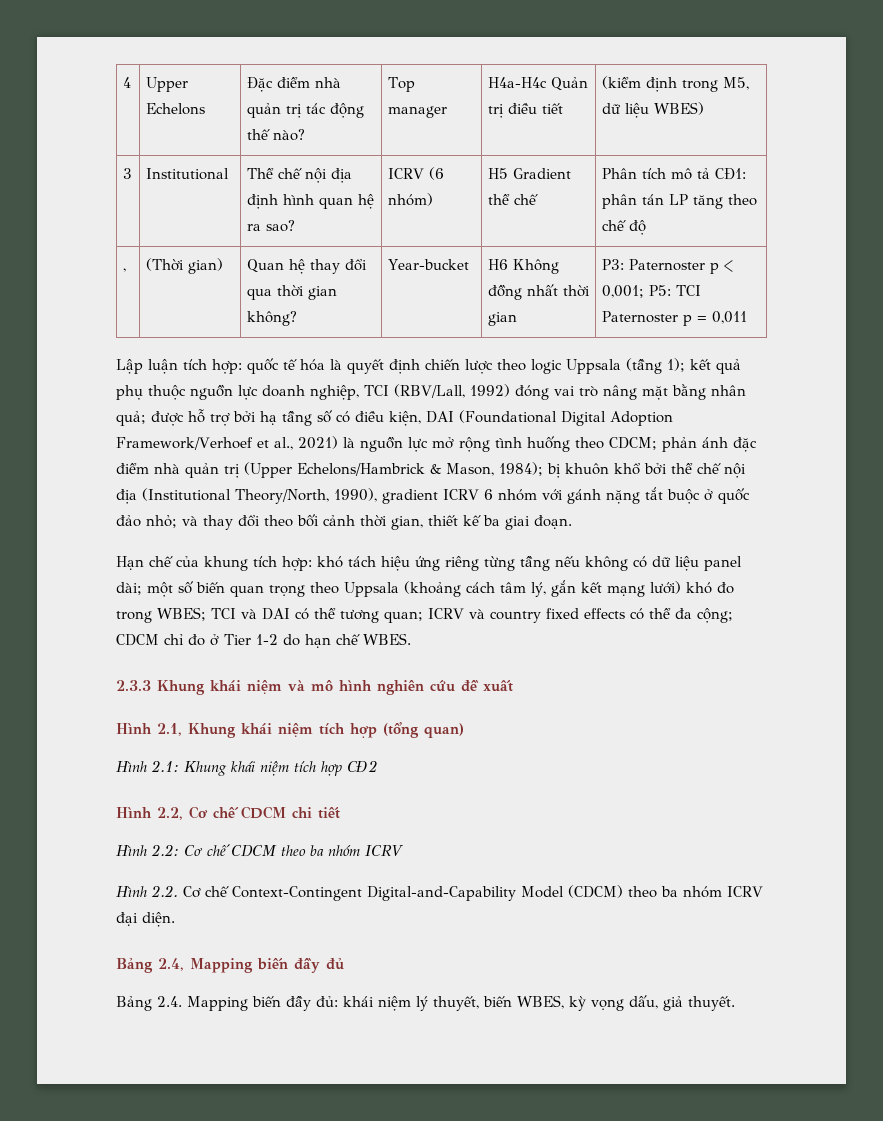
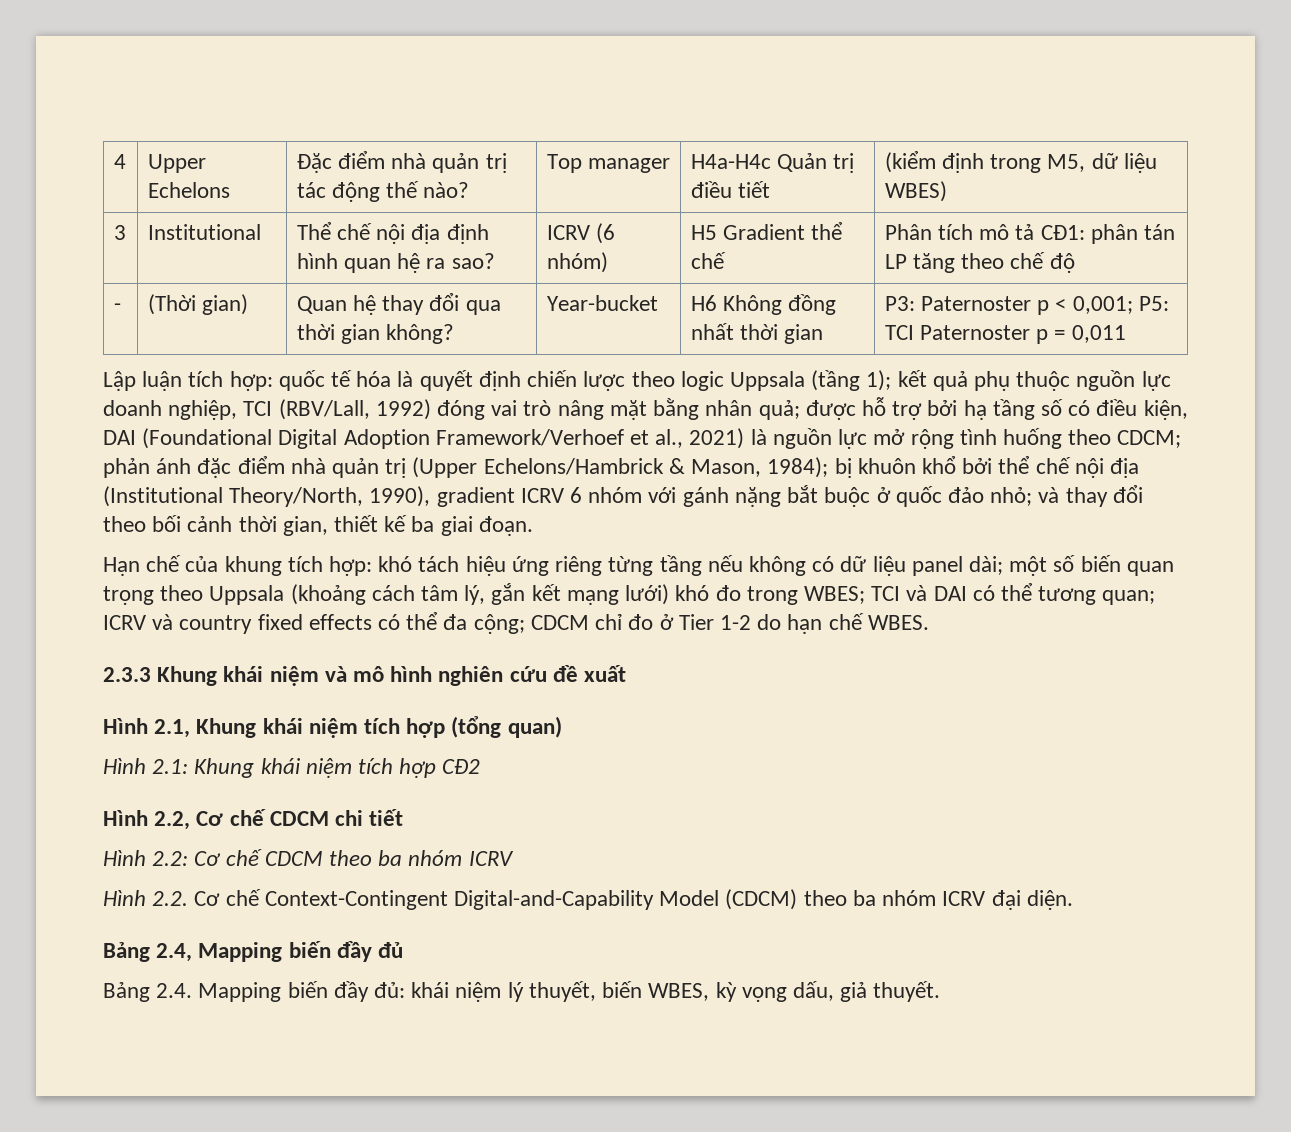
- , | (Thời gian) | Quan hệ thay đổi qua thời gian không? | Year-bucket | H6 Không đồng nhất thời gian | P3: Paternoster p < 0,001; P5: TCI Paternoster p = 0,011
+ - | (Thời gian) | Quan hệ thay đổi qua thời gian không? | Year-bucket | H6 Không đồng nhất thời gian | P3: Paternoster p < 0,001; P5: TCI Paternoster p = 0,011
- bị khuôn khổ bởi thể chế nội địa (Institutional Theory/North, 1990), gradient ICRV 6 nhóm với gánh nặng tắt buộc ở quốc đảo nhỏ;
+ bị khuôn khổ bởi thể chế nội địa (Institutional Theory/North, 1990), gradient ICRV 6 nhóm với gánh nặng bắt buộc ở quốc đảo nhỏ;

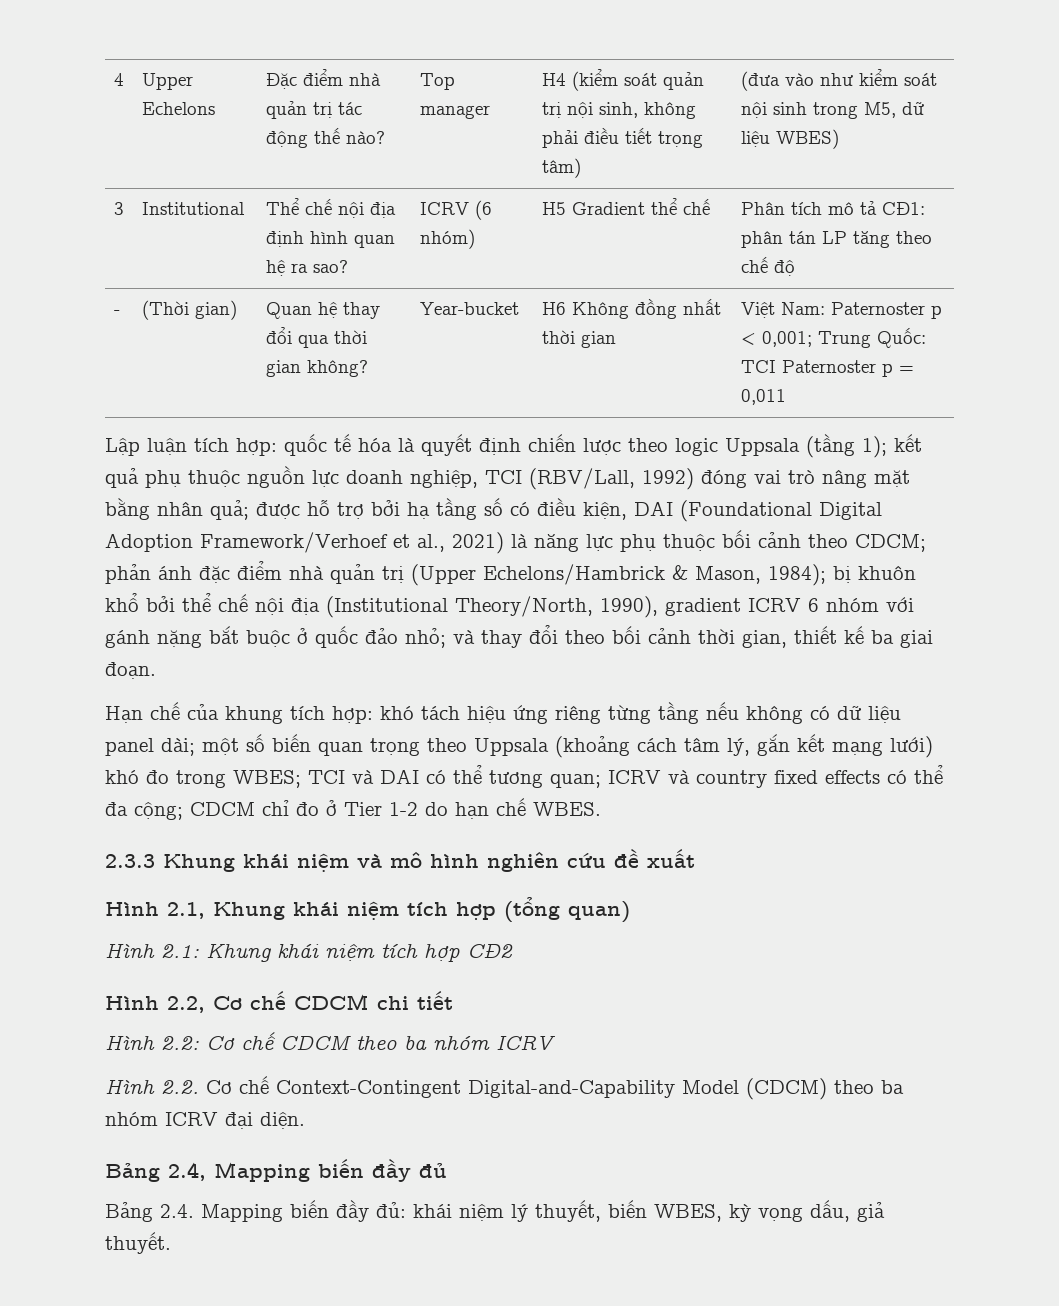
- 4 | Upper Echelons | Đặc điểm nhà quản trị tác động thế nào? | Top manager | H4a-H4c Quản trị điều tiết | (kiểm định trong M5, dữ liệu WBES)
+ 4 | Upper Echelons | Đặc điểm nhà quản trị tác động thế nào? | Top manager | H4 (kiểm soát quản trị nội sinh, không phải điều tiết trọng tâm) | (đưa vào như kiểm soát nội sinh trong M5, dữ liệu WBES)
- - | (Thời gian) | Quan hệ thay đổi qua thời gian không? | Year-bucket | H6 Không đồng nhất thời gian | P3: Paternoster p < 0,001; P5: TCI Paternoster p = 0,011
+ - | (Thời gian) | Quan hệ thay đổi qua thời gian không? | Year-bucket | H6 Không đồng nhất thời gian | Việt Nam: Paternoster p < 0,001; Trung Quốc: TCI Paternoster p = 0,011
- được hỗ trợ bởi hạ tầng số có điều kiện, DAI (Foundational Digital Adoption Framework/Verhoef et al., 2021) là nguồn lực mở rộng tình huống theo CDCM;
+ được hỗ trợ bởi hạ tầng số có điều kiện, DAI (Foundational Digital Adoption Framework/Verhoef et al., 2021) là năng lực phụ thuộc bối cảnh theo CDCM;

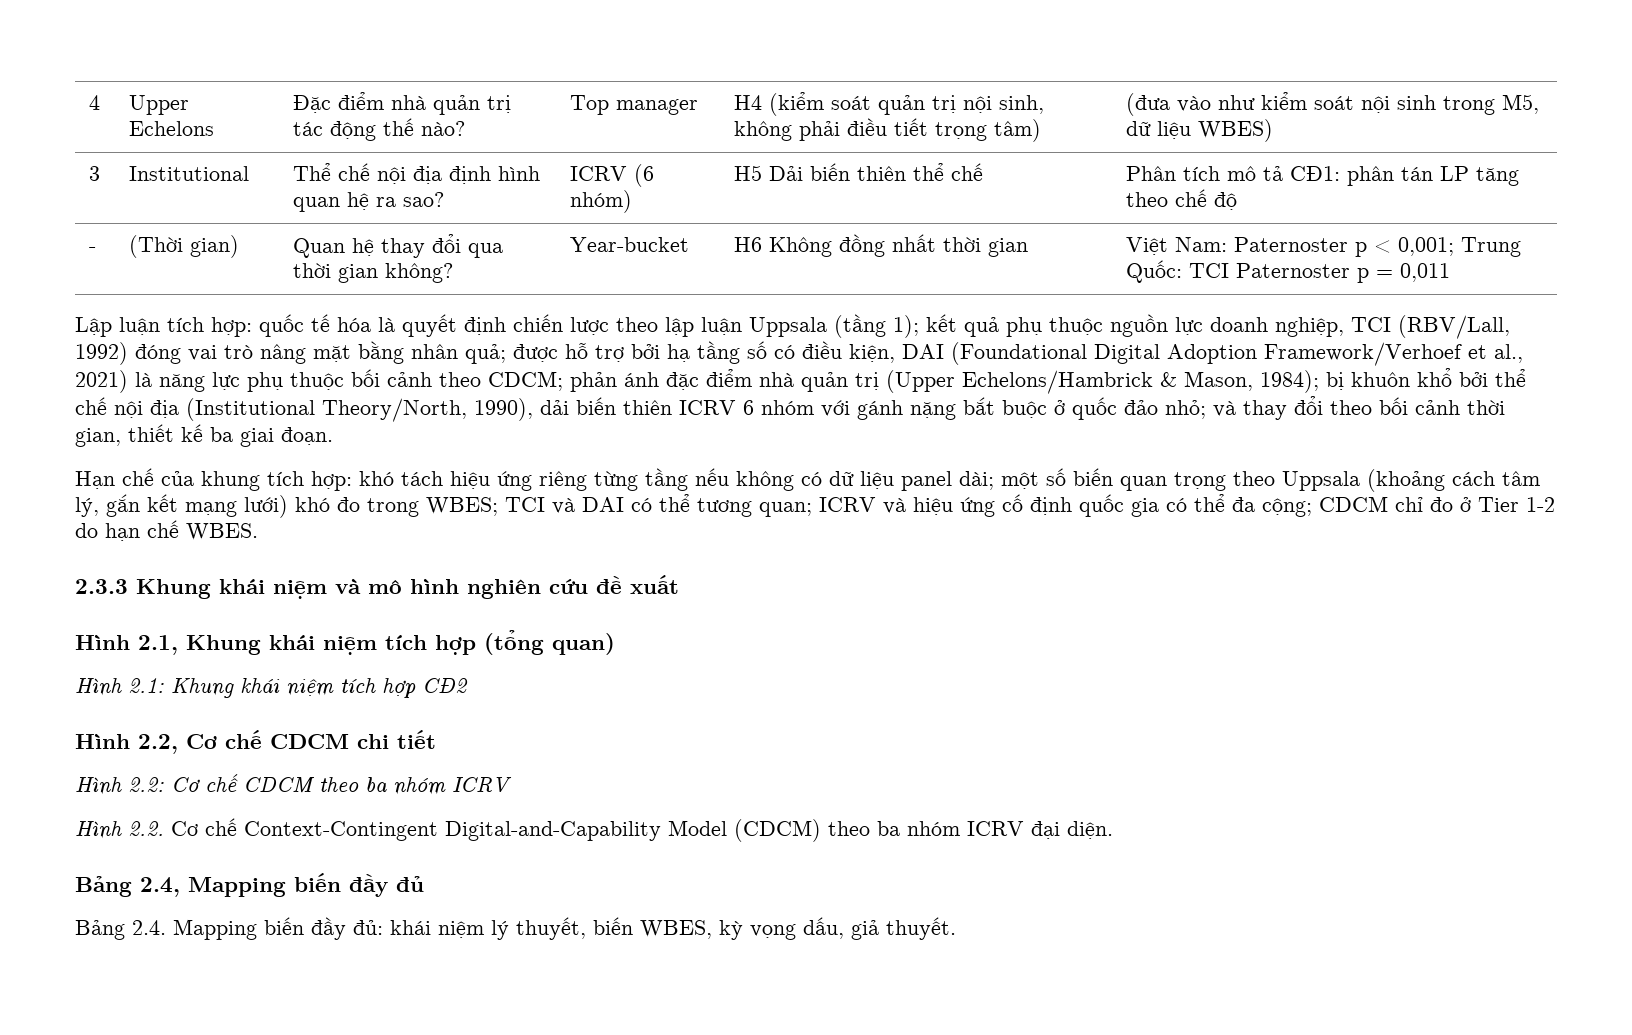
- 3 | Institutional | Thể chế nội địa định hình quan hệ ra sao? | ICRV (6 nhóm) | H5 Gradient thể chế | Phân tích mô tả CĐ1: phân tán LP tăng theo chế độ
+ 3 | Institutional | Thể chế nội địa định hình quan hệ ra sao? | ICRV (6 nhóm) | H5 Dải biến thiên thể chế | Phân tích mô tả CĐ1: phân tán LP tăng theo chế độ
- quốc tế hóa là quyết định chiến lược theo logic Uppsala (tầng 1);
+ quốc tế hóa là quyết định chiến lược theo lập luận Uppsala (tầng 1);
- bị khuôn khổ bởi thể chế nội địa (Institutional Theory/North, 1990), gradient ICRV 6 nhóm với gánh nặng bắt buộc ở quốc đảo nhỏ;
+ bị khuôn khổ bởi thể chế nội địa (Institutional Theory/North, 1990), dải biến thiên ICRV 6 nhóm với gánh nặng bắt buộc ở quốc đảo nhỏ;
- ICRV và country fixed effects có thể đa cộng;
+ ICRV và hiệu ứng cố định quốc gia có thể đa cộng;

